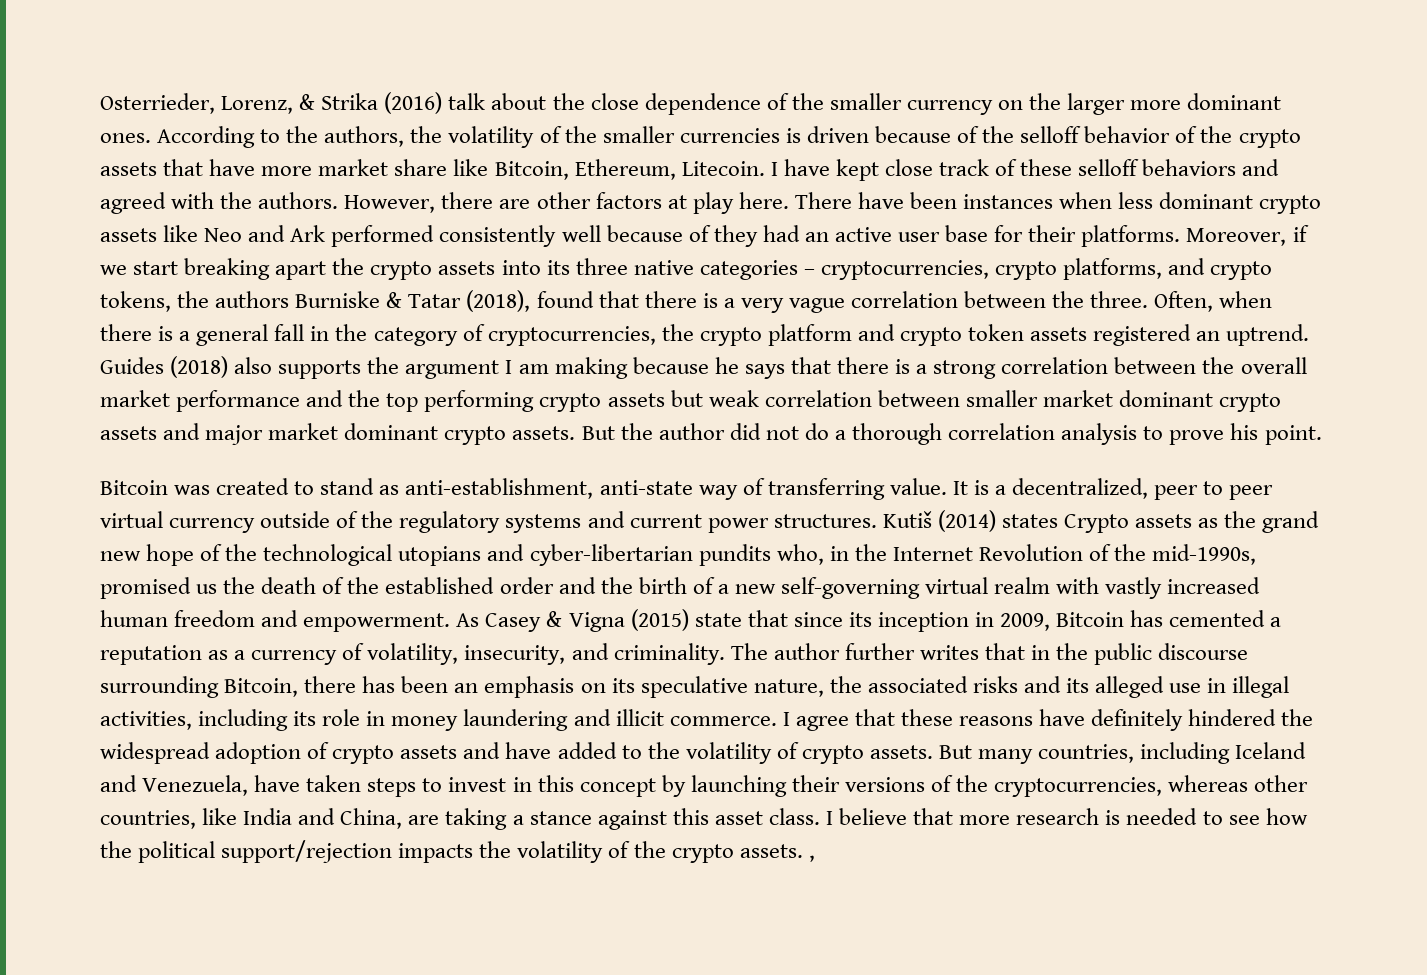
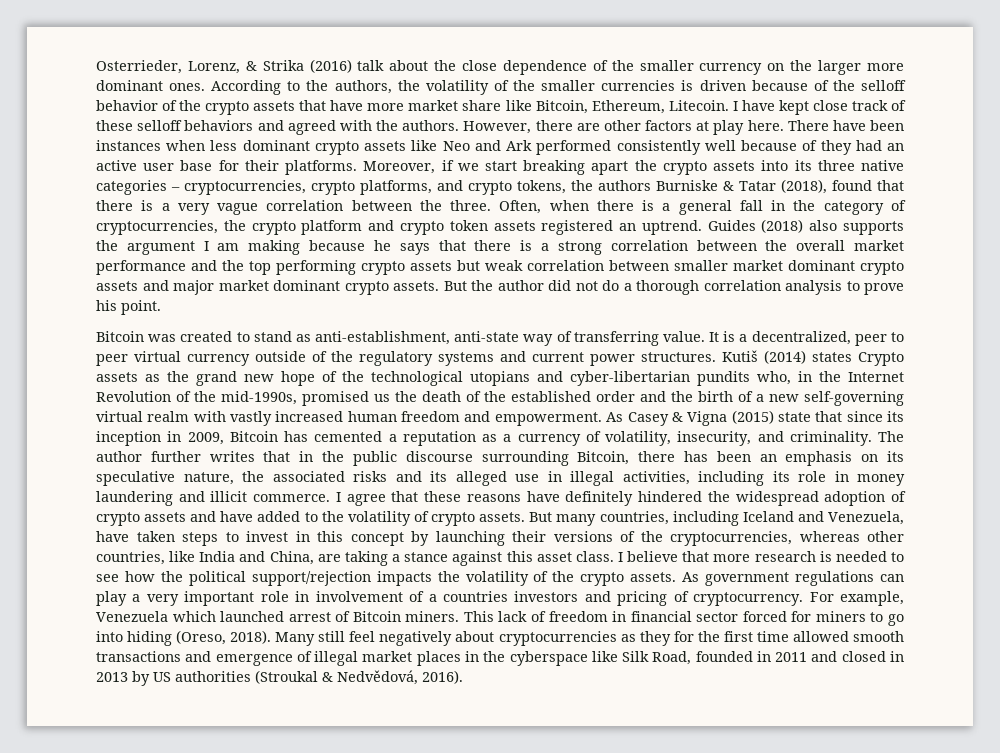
- I believe that more research is needed to see how the political support/rejection impacts the volatility of the crypto assets. ,
+ I believe that more research is needed to see how the political support/rejection impacts the volatility of the crypto assets. As government regulations can play a very important role in involvement of a countries investors and pricing of cryptocurrency. For example, Venezuela which launched arrest of Bitcoin miners. This lack of freedom in financial sector forced for miners to go into hiding (Oreso, 2018). Many still feel negatively about cryptocurrencies as they for the first time allowed smooth transactions and emergence of illegal market places in the cyberspace like Silk Road, founded in 2011 and closed in 2013 by US authorities (Stroukal & Nedvědová, 2016).

